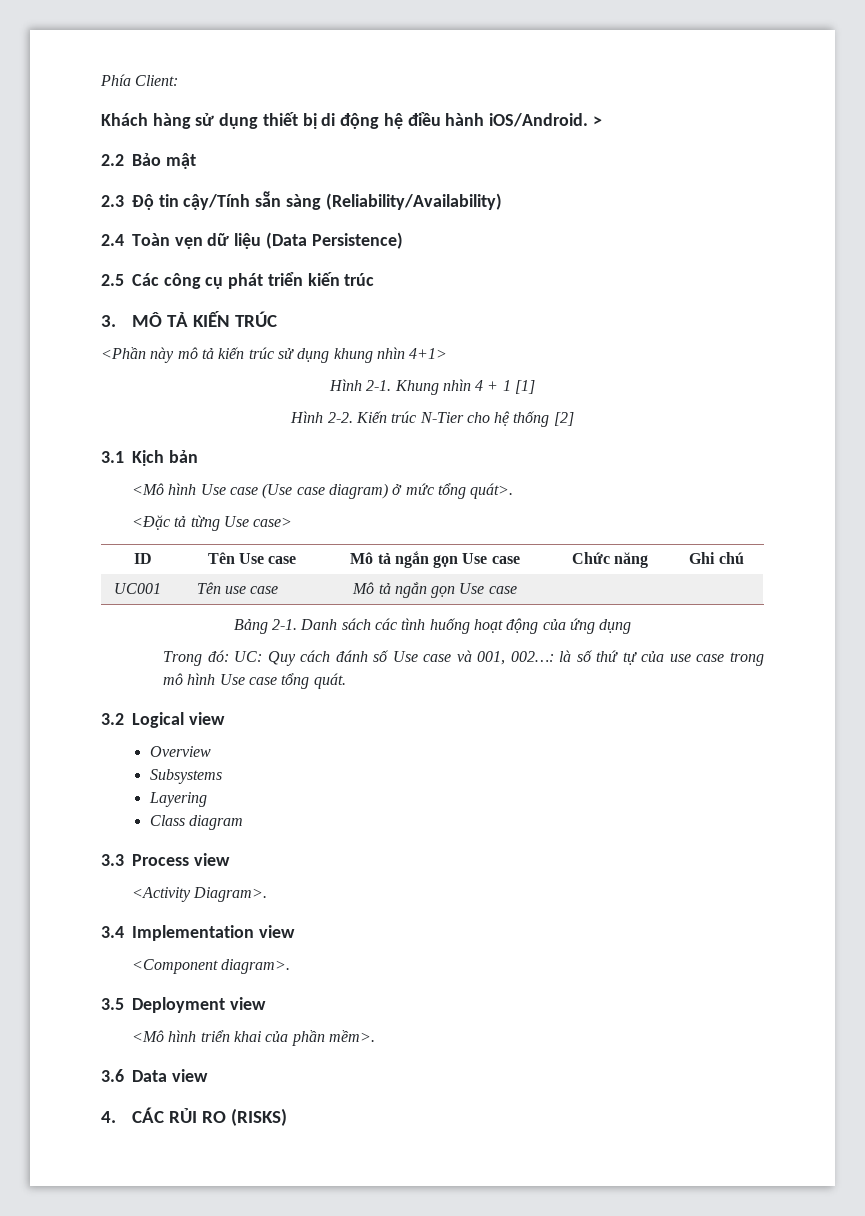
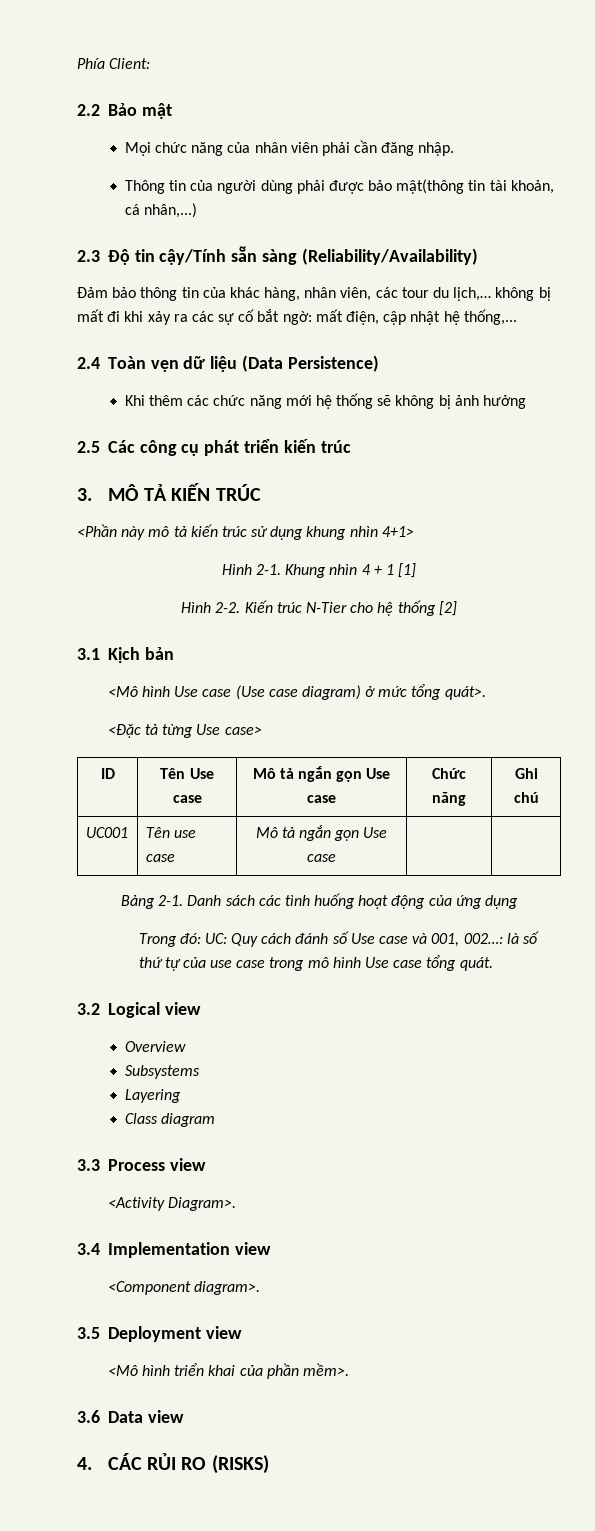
- Khách hàng sử dụng thiết bị di động hệ điều hành iOS/Android. >
  2.2 Bảo mật
+ Mọi chức năng của nhân viên phải cần đăng nhập.
+ Thông tin của người dùng phải được bảo mật(thông tin tài khoản, cá nhân,...)
+ Đảm bảo thông tin của khác hàng, nhân viên, các tour du lịch,… không bị mất đi khi xảy ra các sự cố bắt ngờ: mất điện, cập nhật hệ thống,...
+ Khi thêm các chức năng mới hệ thống sẽ không bị ảnh hưởng

